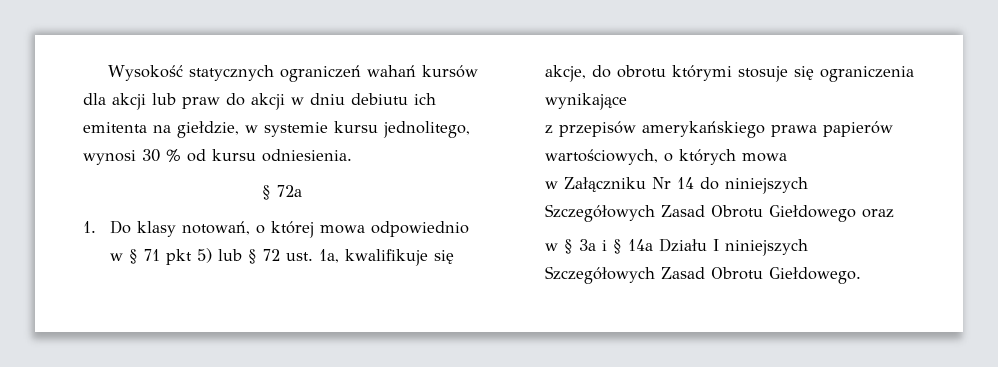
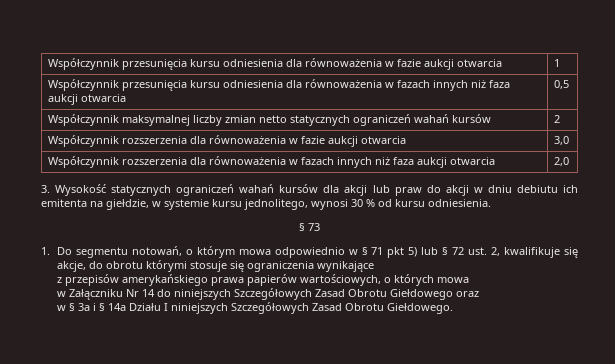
- Wysokość statycznych ograniczeń wahań kursów dla akcji lub praw do akcji w dniu debiutu ich emitenta na giełdzie, w systemie kursu jednolitego, wynosi 30 % od kursu odniesienia.
+ Współczynnik przesunięcia kursu odniesienia dla równoważenia w fazie aukcji otwarcia | 1
+ Współczynnik przesunięcia kursu odniesienia dla równoważenia w fazach innych niż faza aukcji otwarcia | 0,5
+ Współczynnik maksymalnej liczby zmian netto statycznych ograniczeń wahań kursów | 2
+ Współczynnik rozszerzenia dla równoważenia w fazie aukcji otwarcia | 3,0
+ Współczynnik rozszerzenia dla równoważenia w fazach innych niż faza aukcji otwarcia | 2,0
+ 3. Wysokość statycznych ograniczeń wahań kursów dla akcji lub praw do akcji w dniu debiutu ich emitenta na giełdzie, w systemie kursu jednolitego, wynosi 30 % od kursu odniesienia.
- § 72a
+ § 73
- 1. Do klasy notowań, o której mowa odpowiednio w § 71 pkt 5) lub § 72 ust. 1a, kwalifikuje się akcje, do obrotu którymi stosuje się ograniczenia wynikające
+ 1. Do segmentu notowań, o którym mowa odpowiednio w § 71 pkt 5) lub § 72 ust. 2, kwalifikuje się akcje, do obrotu którymi stosuje się ograniczenia wynikające

